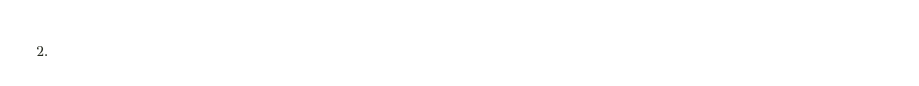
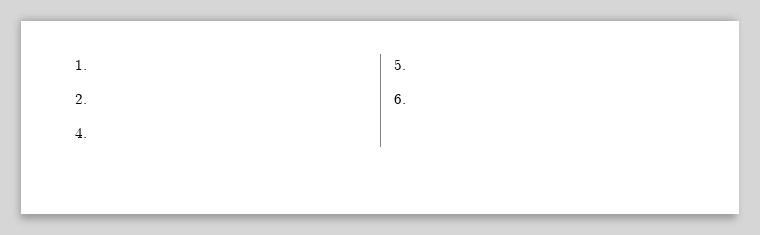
+ 1.
+ 4.
+ 5.
+ 6.

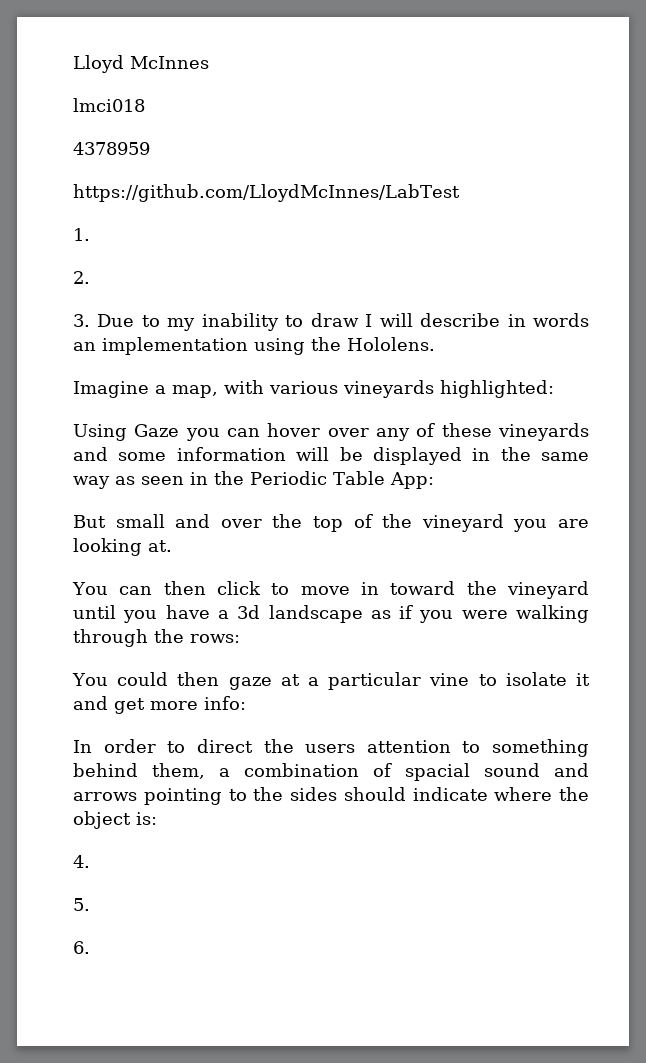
+ Lloyd McInnes
+ lmci018
+ 4378959
+ https://github.com/LloydMcInnes/LabTest
  1.
  2.
+ 3. Due to my inability to draw I will describe in words an implementation using the Hololens.
+ Imagine a map, with various vineyards highlighted:
+ Using Gaze you can hover over any of these vineyards and some information will be displayed in the same way as seen in the Periodic Table App:
+ But small and over the top of the vineyard you are looking at.
+ You can then click to move in toward the vineyard until you have a 3d landscape as if you were walking through the rows:
+ You could then gaze at a particular vine to isolate it and get more info:
+ In order to direct the users attention to something behind them, a combination of spacial sound and arrows pointing to the sides should indicate where the object is:

